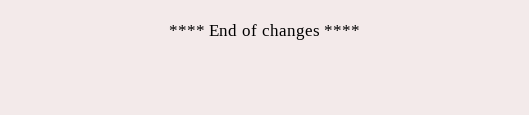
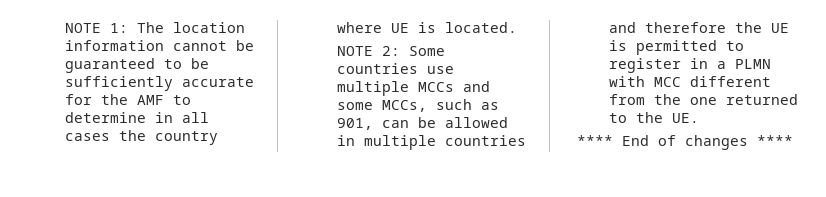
+ NOTE 1: The location information cannot be guaranteed to be sufficiently accurate for the AMF to determine in all cases the country where UE is located.
+ NOTE 2: Some countries use multiple MCCs and some MCCs, such as 901, can be allowed in multiple countries and therefore the UE is permitted to register in a PLMN with MCC different from the one returned to the UE.

